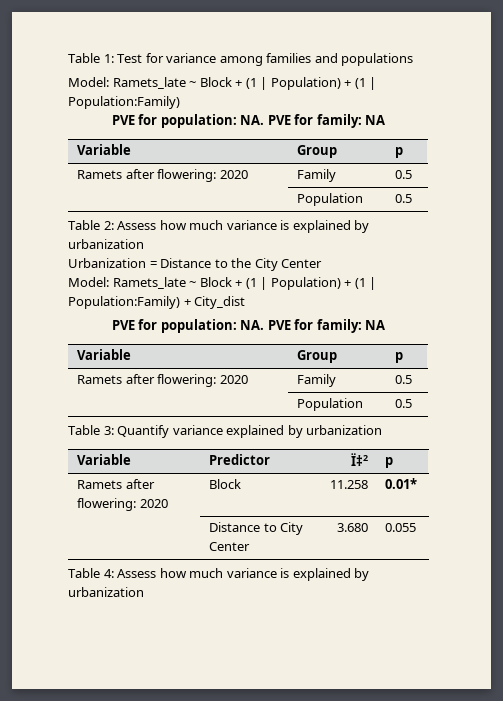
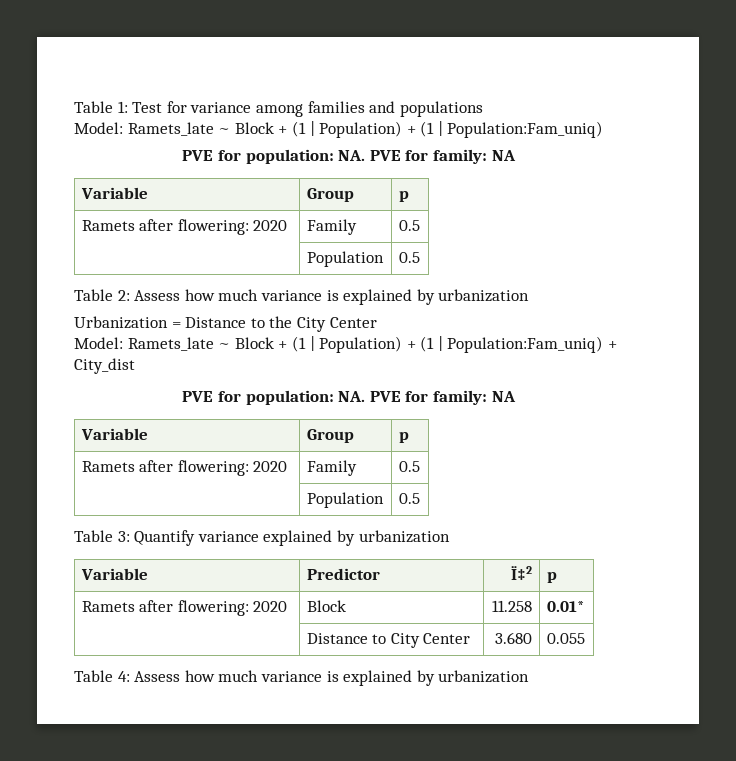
  Table 1: Test for variance among families and populations
- Model: Ramets_late ~ Block + (1 | Population) + (1 | Population:Family)
+ Model: Ramets_late ~ Block + (1 | Population) + (1 | Population:Fam_uniq)
- Model: Ramets_late ~ Block + (1 | Population) + (1 | Population:Family) + City_dist
+ Model: Ramets_late ~ Block + (1 | Population) + (1 | Population:Fam_uniq) + City_dist

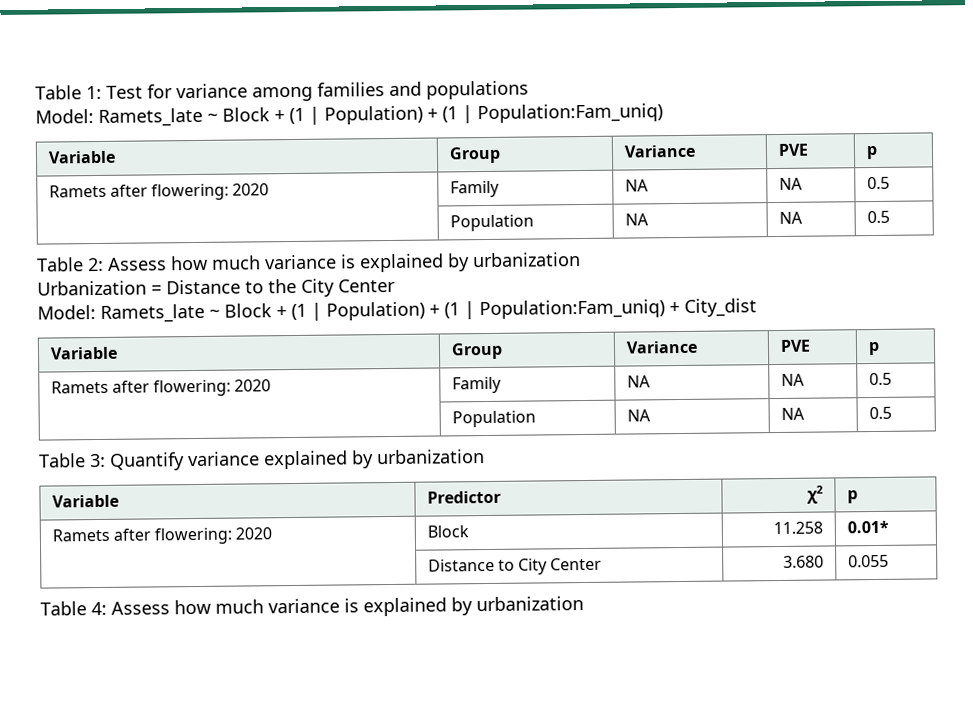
  Table 1: Test for variance among families and populations
  Model: Ramets_late ~ Block + (1 | Population) + (1 | Population:Fam_uniq)
- PVE for population: NA. PVE for family: NA
- Variable | Group | p
- Ramets after flowering: 2020 | Family | 0.5
- | Population | 0.5
+ Variable | Group | Variance | PVE | p
+ Ramets after flowering: 2020 | Family | NA | NA | 0.5
+ | Population | NA | NA | 0.5
  Model: Ramets_late ~ Block + (1 | Population) + (1 | Population:Fam_uniq) + City_dist
- PVE for population: NA. PVE for family: NA
- Variable | Group | p
- Ramets after flowering: 2020 | Family | 0.5
- | Population | 0.5
+ Variable | Group | Variance | PVE | p
+ Ramets after flowering: 2020 | Family | NA | NA | 0.5
+ | Population | NA | NA | 0.5
- Variable | Predictor | Ï‡2 | p
+ Variable | Predictor | χ2 | p

